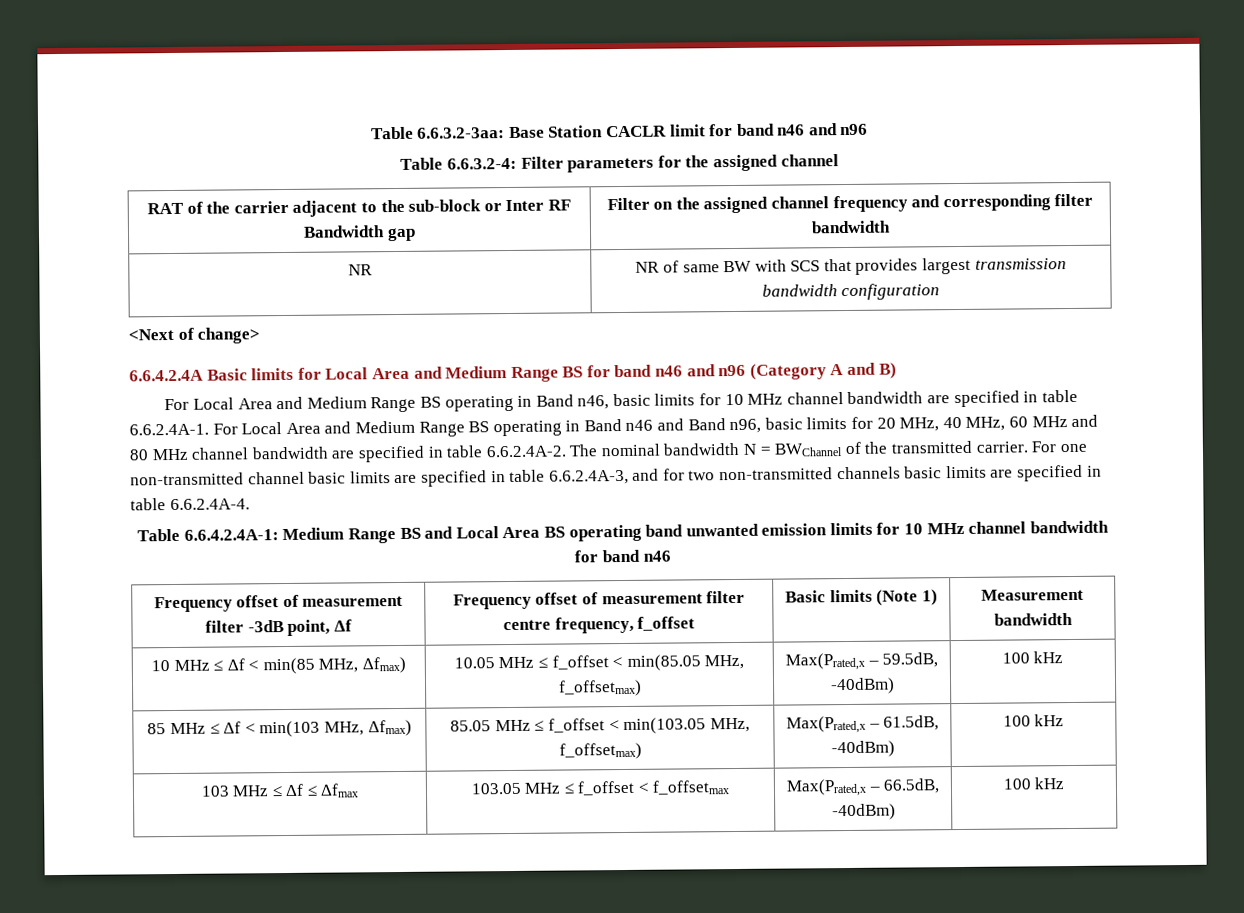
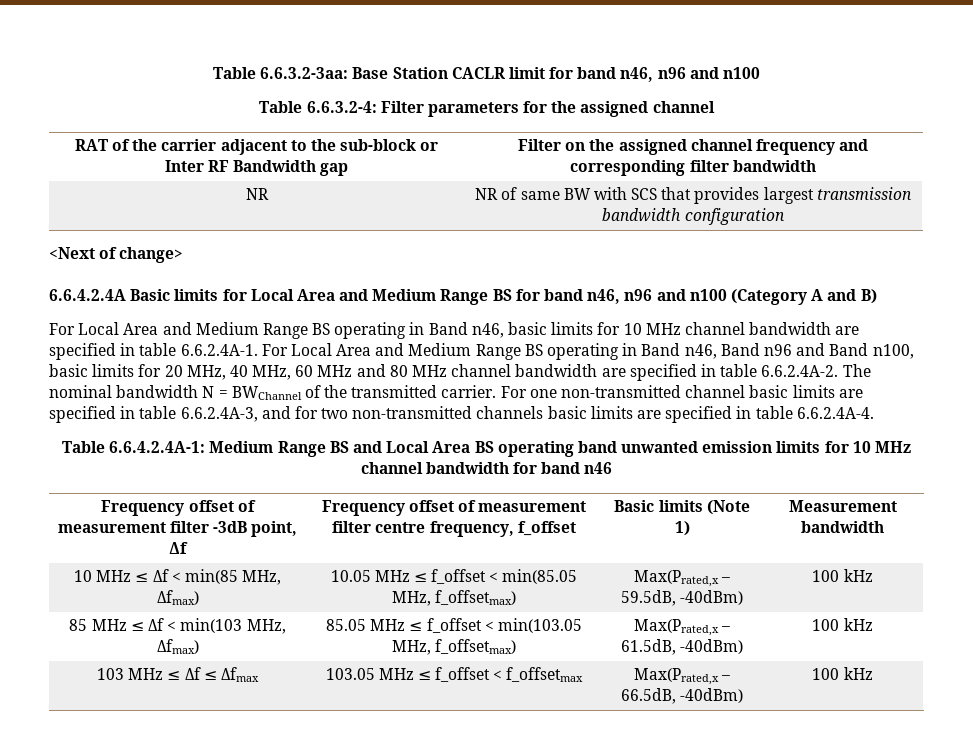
- Table 6.6.3.2-3aa: Base Station CACLR limit for band n46 and n96
+ Table 6.6.3.2-3aa: Base Station CACLR limit for band n46, n96 and n100
- 6.6.4.2.4A Basic limits for Local Area and Medium Range BS for band n46 and n96 (Category A and B)
+ 6.6.4.2.4A Basic limits for Local Area and Medium Range BS for band n46, n96 and n100 (Category A and B)
- For Local Area and Medium Range BS operating in Band n46, basic limits for 10 MHz channel bandwidth are specified in table 6.6.2.4A-1. For Local Area and Medium Range BS operating in Band n46 and Band n96, basic limits for 20 MHz, 40 MHz, 60 MHz and 80 MHz channel bandwidth are specified in table 6.6.2.4A-2. The nominal bandwidth N = BWChannel of the transmitted carrier.
+ For Local Area and Medium Range BS operating in Band n46, basic limits for 10 MHz channel bandwidth are specified in table 6.6.2.4A-1. For Local Area and Medium Range BS operating in Band n46, Band n96 and Band n100, basic limits for 20 MHz, 40 MHz, 60 MHz and 80 MHz channel bandwidth are specified in table 6.6.2.4A-2. The nominal bandwidth N = BWChannel of the transmitted carrier.

